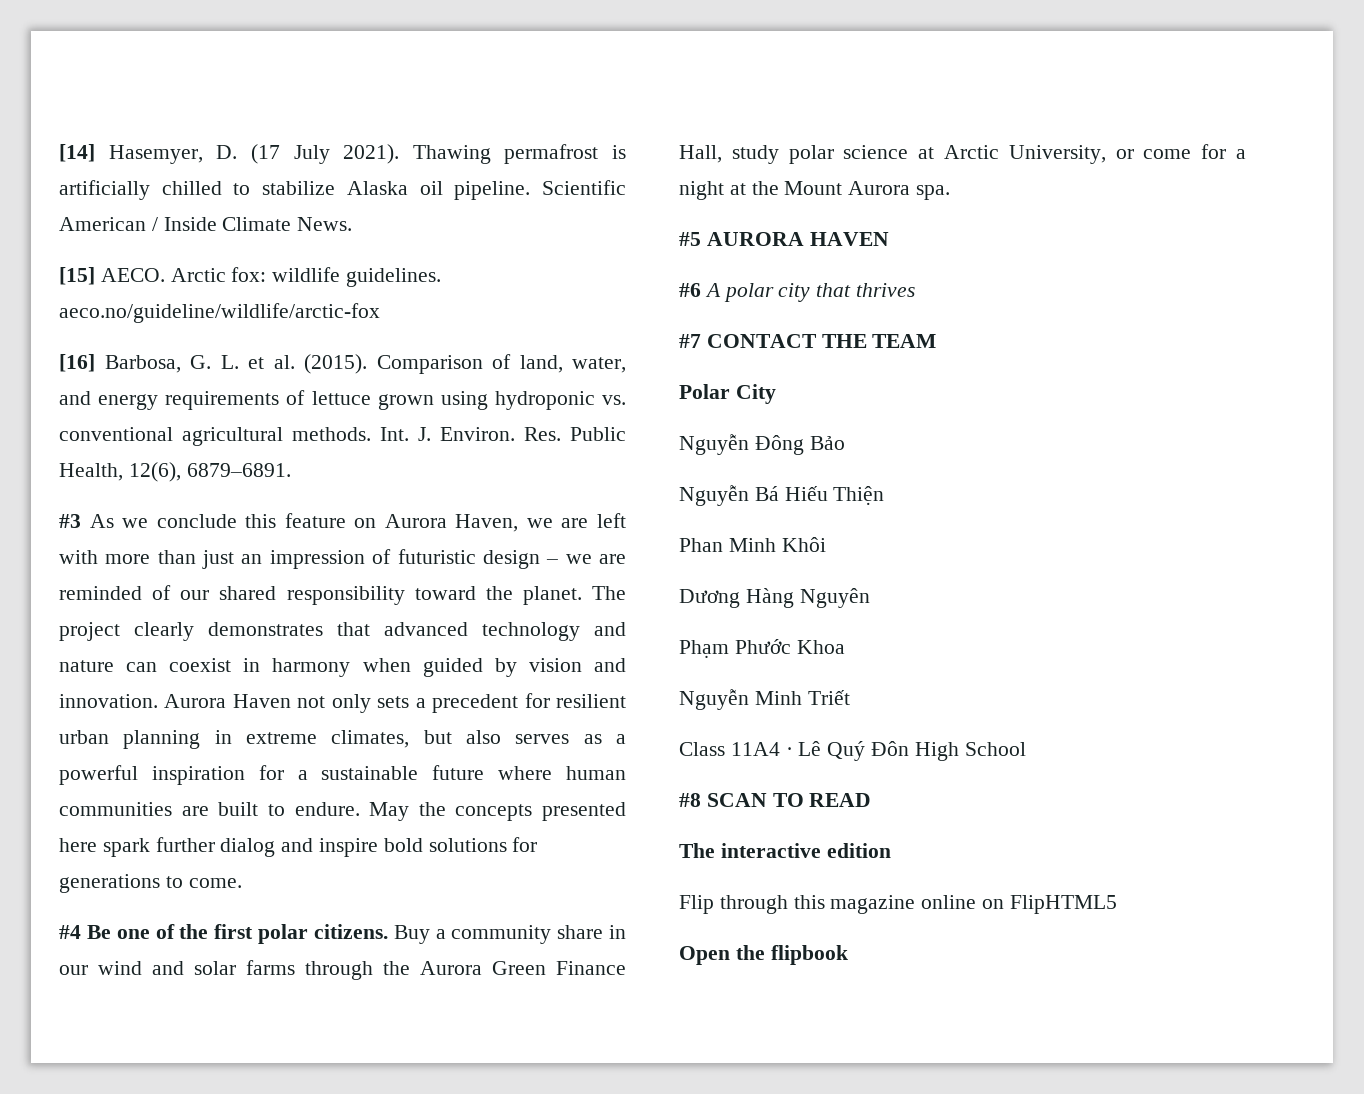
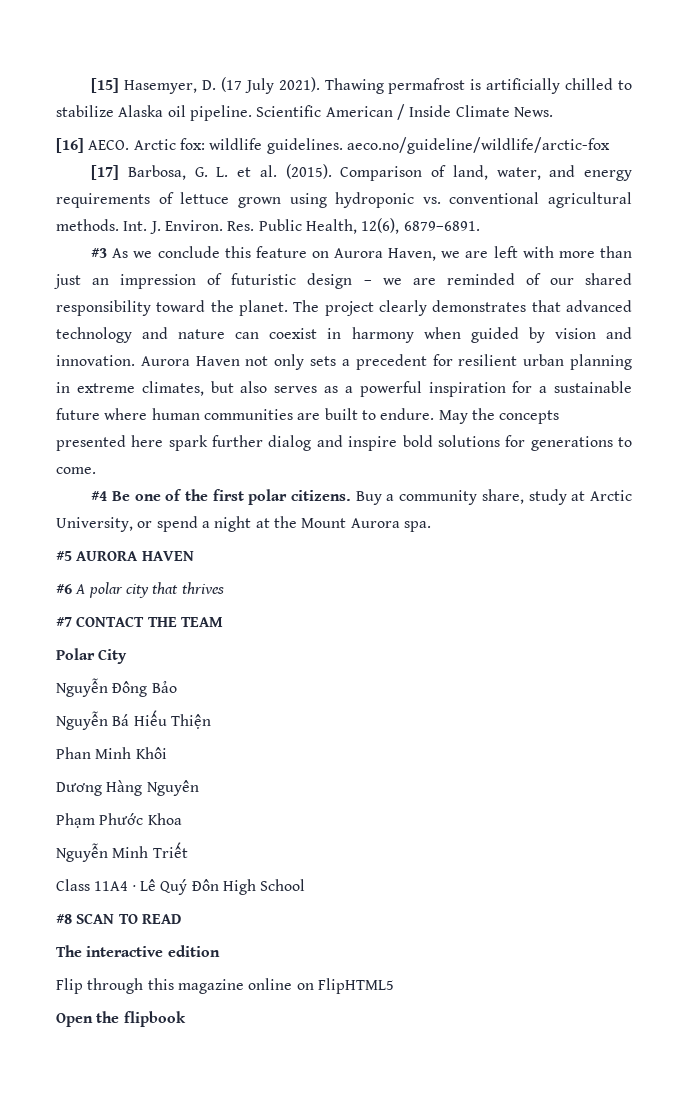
- [14] Hasemyer, D. (17 July 2021).
+ [15] Hasemyer, D. (17 July 2021).
- [15] AECO.
+ [16] AECO.
- [16] Barbosa, G. L. et al. (2015).
+ [17] Barbosa, G. L. et al. (2015).
- Buy a community share in our wind and solar farms through the Aurora Green Finance Hall, study polar science at Arctic University, or come for a night at the Mount Aurora spa.
+ Buy a community share, study at Arctic University, or spend a night at the Mount Aurora spa.

